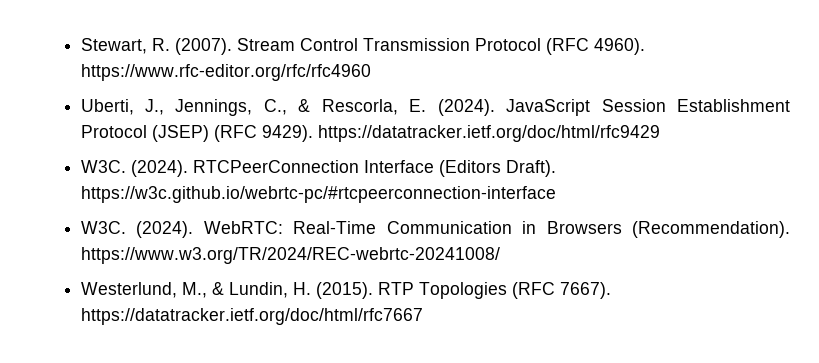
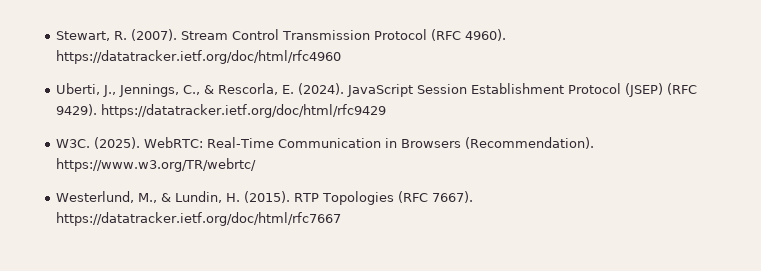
- Stream Control Transmission Protocol (RFC 4960). https://www.rfc-editor.org/rfc/rfc4960
+ Stream Control Transmission Protocol (RFC 4960). https://datatracker.ietf.org/doc/html/rfc4960
- W3C. (2024). RTCPeerConnection Interface (Editors Draft). https://w3c.github.io/webrtc-pc/#rtcpeerconnection-interface
- W3C. (2024).
+ W3C. (2025).
- WebRTC: Real-Time Communication in Browsers (Recommendation). https://www.w3.org/TR/2024/REC-webrtc-20241008/
+ WebRTC: Real-Time Communication in Browsers (Recommendation). https://www.w3.org/TR/webrtc/

